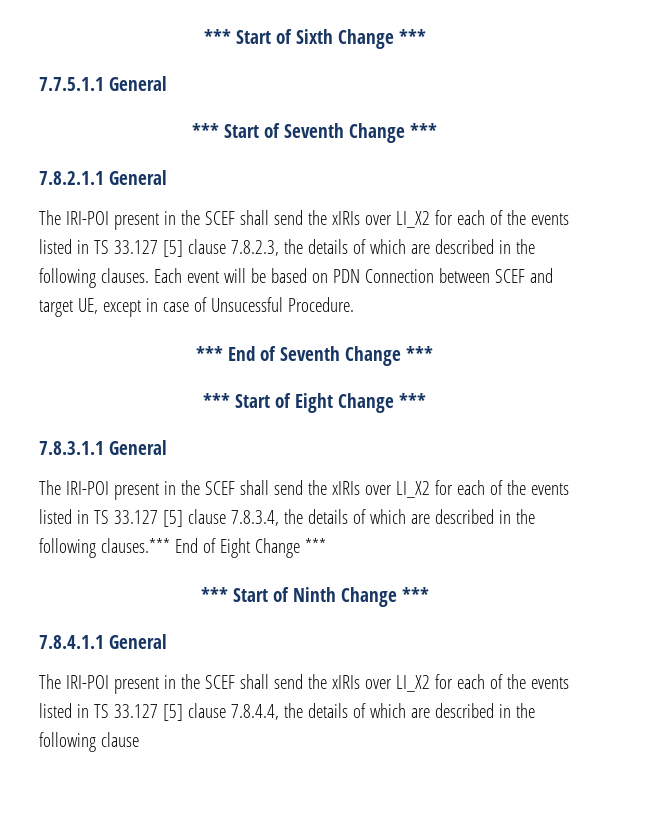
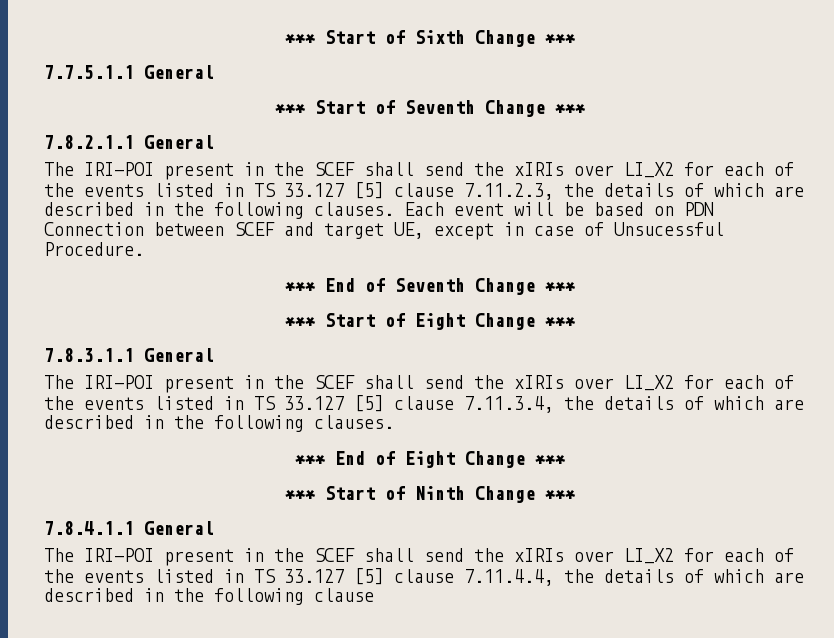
- The IRI-POI present in the SCEF shall send the xIRIs over LI_X2 for each of the events listed in TS 33.127 [5] clause 7.8.2.3, the details of which are described in the following clauses.
+ The IRI-POI present in the SCEF shall send the xIRIs over LI_X2 for each of the events listed in TS 33.127 [5] clause 7.11.2.3, the details of which are described in the following clauses.
- The IRI-POI present in the SCEF shall send the xIRIs over LI_X2 for each of the events listed in TS 33.127 [5] clause 7.8.3.4, the details of which are described in the following clauses.*** End of Eight Change ***
+ The IRI-POI present in the SCEF shall send the xIRIs over LI_X2 for each of the events listed in TS 33.127 [5] clause 7.11.3.4, the details of which are described in the following clauses.
+ *** End of Eight Change ***
- The IRI-POI present in the SCEF shall send the xIRIs over LI_X2 for each of the events listed in TS 33.127 [5] clause 7.8.4.4, the details of which are described in the following clause
+ The IRI-POI present in the SCEF shall send the xIRIs over LI_X2 for each of the events listed in TS 33.127 [5] clause 7.11.4.4, the details of which are described in the following clause

